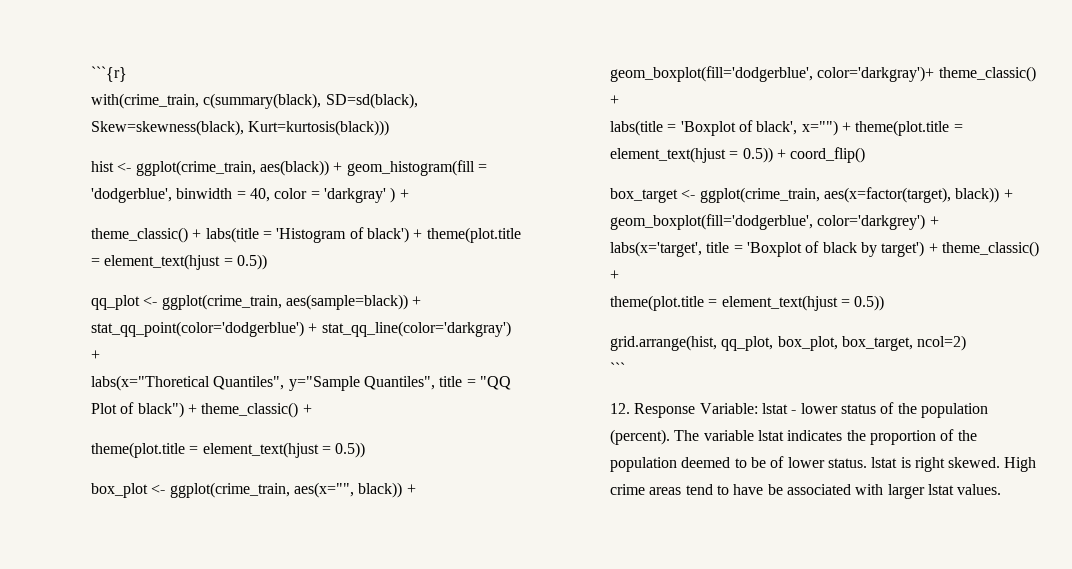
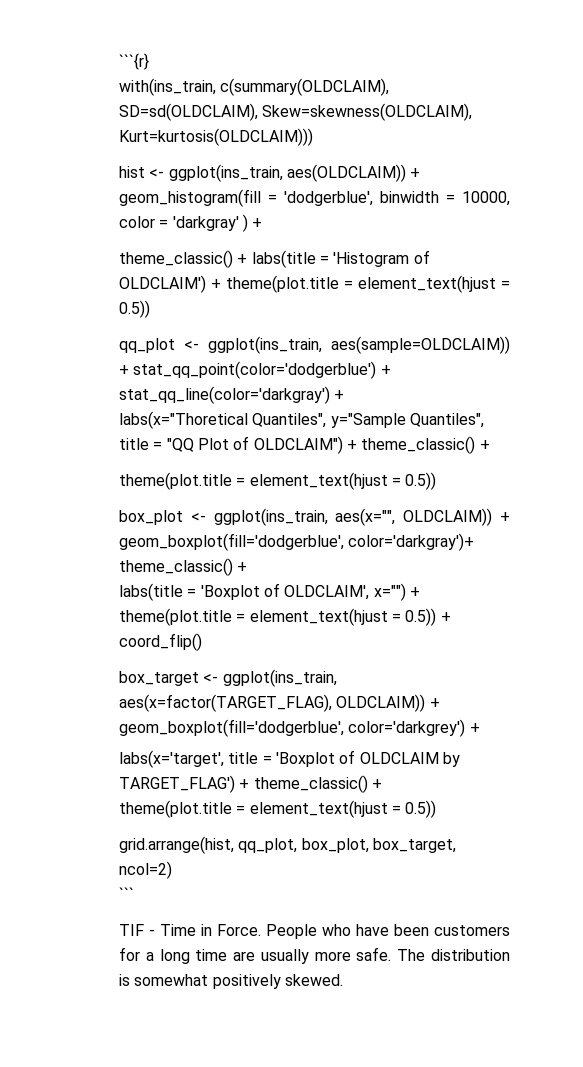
- with(crime_train, c(summary(black), SD=sd(black), Skew=skewness(black), Kurt=kurtosis(black)))
+ with(ins_train, c(summary(OLDCLAIM), SD=sd(OLDCLAIM), Skew=skewness(OLDCLAIM), Kurt=kurtosis(OLDCLAIM)))
- hist <- ggplot(crime_train, aes(black)) + geom_histogram(fill = 'dodgerblue', binwidth = 40, color = 'darkgray' ) +
+ hist <- ggplot(ins_train, aes(OLDCLAIM)) + geom_histogram(fill = 'dodgerblue', binwidth = 10000, color = 'darkgray' ) +
- theme_classic() + labs(title = 'Histogram of black') + theme(plot.title = element_text(hjust = 0.5))
+ theme_classic() + labs(title = 'Histogram of OLDCLAIM') + theme(plot.title = element_text(hjust = 0.5))
- qq_plot <- ggplot(crime_train, aes(sample=black)) + stat_qq_point(color='dodgerblue') + stat_qq_line(color='darkgray') +
+ qq_plot <- ggplot(ins_train, aes(sample=OLDCLAIM)) + stat_qq_point(color='dodgerblue') + stat_qq_line(color='darkgray') +
- labs(x="Thoretical Quantiles", y="Sample Quantiles", title = "QQ Plot of black") + theme_classic() +
+ labs(x="Thoretical Quantiles", y="Sample Quantiles", title = "QQ Plot of OLDCLAIM") + theme_classic() +
- box_plot <- ggplot(crime_train, aes(x="", black)) + geom_boxplot(fill='dodgerblue', color='darkgray')+ theme_classic() +
+ box_plot <- ggplot(ins_train, aes(x="", OLDCLAIM)) + geom_boxplot(fill='dodgerblue', color='darkgray')+ theme_classic() +
- labs(title = 'Boxplot of black', x="") + theme(plot.title = element_text(hjust = 0.5)) + coord_flip()
+ labs(title = 'Boxplot of OLDCLAIM', x="") + theme(plot.title = element_text(hjust = 0.5)) + coord_flip()
- box_target <- ggplot(crime_train, aes(x=factor(target), black)) + geom_boxplot(fill='dodgerblue', color='darkgrey') +
+ box_target <- ggplot(ins_train, aes(x=factor(TARGET_FLAG), OLDCLAIM)) + geom_boxplot(fill='dodgerblue', color='darkgrey') +
- labs(x='target', title = 'Boxplot of black by target') + theme_classic() +
+ labs(x='target', title = 'Boxplot of OLDCLAIM by TARGET_FLAG') + theme_classic() +
- 12. Response Variable: lstat - lower status of the population (percent). The variable lstat indicates the proportion of the population deemed to be of lower status. lstat is right skewed. High crime areas tend to have be associated with larger lstat values.
+ TIF - Time in Force. People who have been customers for a long time are usually more safe. The distribution is somewhat positively skewed.

